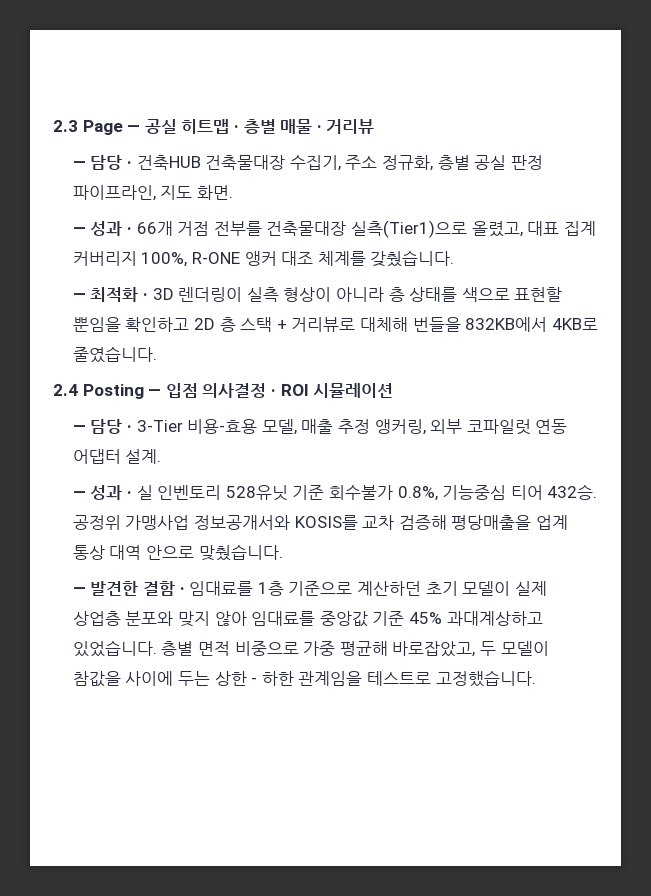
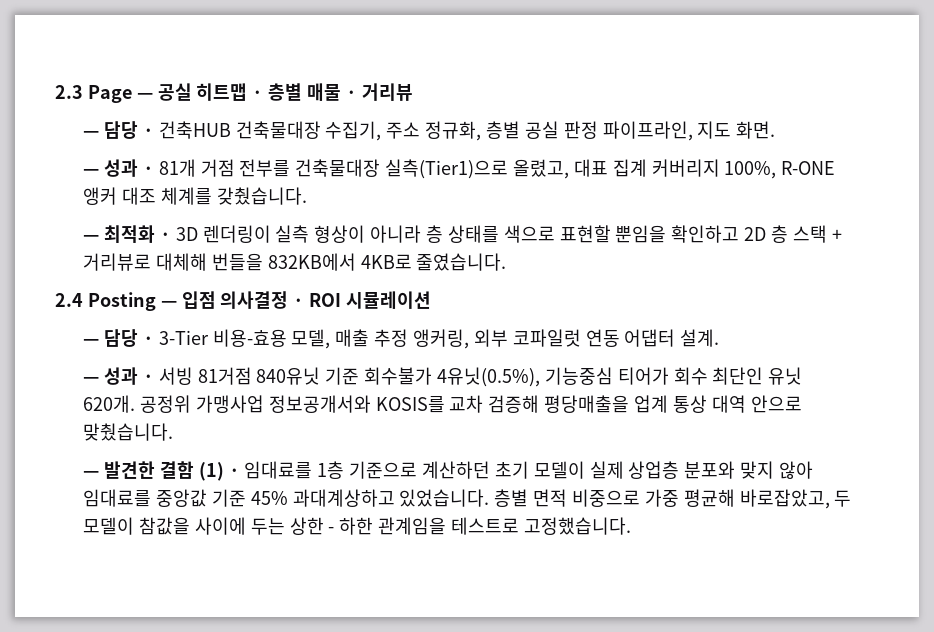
- — 성과 · 66개 거점 전부를 건축물대장 실측(Tier1)으로 올렸고, 대표 집계 커버리지 100%, R-ONE 앵커 대조 체계를 갖췄습니다.
+ — 성과 · 81개 거점 전부를 건축물대장 실측(Tier1)으로 올렸고, 대표 집계 커버리지 100%, R-ONE 앵커 대조 체계를 갖췄습니다.
- — 성과 · 실 인벤토리 528유닛 기준 회수불가 0.8%, 기능중심 티어 432승.
+ — 성과 · 서빙 81거점 840유닛 기준 회수불가 4유닛(0.5%), 기능중심 티어가 회수 최단인 유닛 620개.
- — 발견한 결함 · 임대료를 1층 기준으로 계산하던 초기 모델이 실제 상업층 분포와 맞지 않아 임대료를 중앙값 기준 45% 과대계상하고 있었습니다.
+ — 발견한 결함 (1) · 임대료를 1층 기준으로 계산하던 초기 모델이 실제 상업층 분포와 맞지 않아 임대료를 중앙값 기준 45% 과대계상하고 있었습니다.

